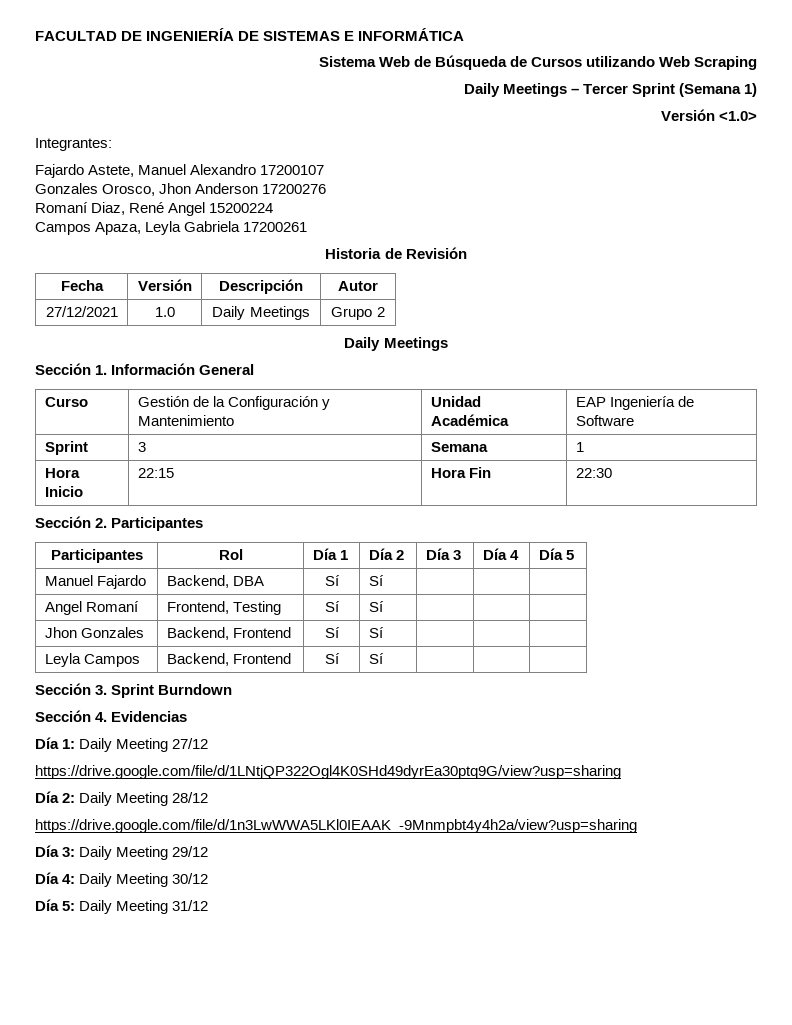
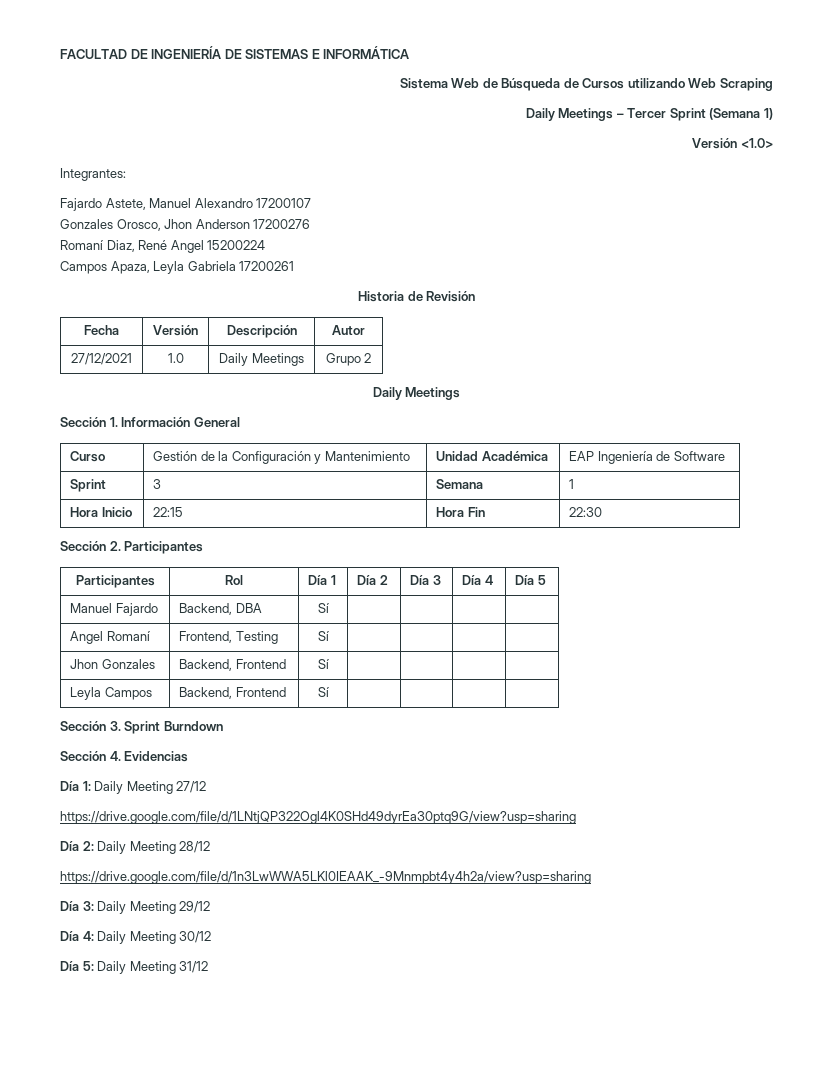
- Manuel Fajardo | Backend, DBA | Sí | Sí | | |
+ Manuel Fajardo | Backend, DBA | Sí | | | |
- Angel Romaní | Frontend, Testing | Sí | Sí | | |
+ Angel Romaní | Frontend, Testing | Sí | | | |
- Jhon Gonzales | Backend, Frontend | Sí | Sí | | |
+ Jhon Gonzales | Backend, Frontend | Sí | | | |
- Leyla Campos | Backend, Frontend | Sí | Sí | | |
+ Leyla Campos | Backend, Frontend | Sí | | | |

